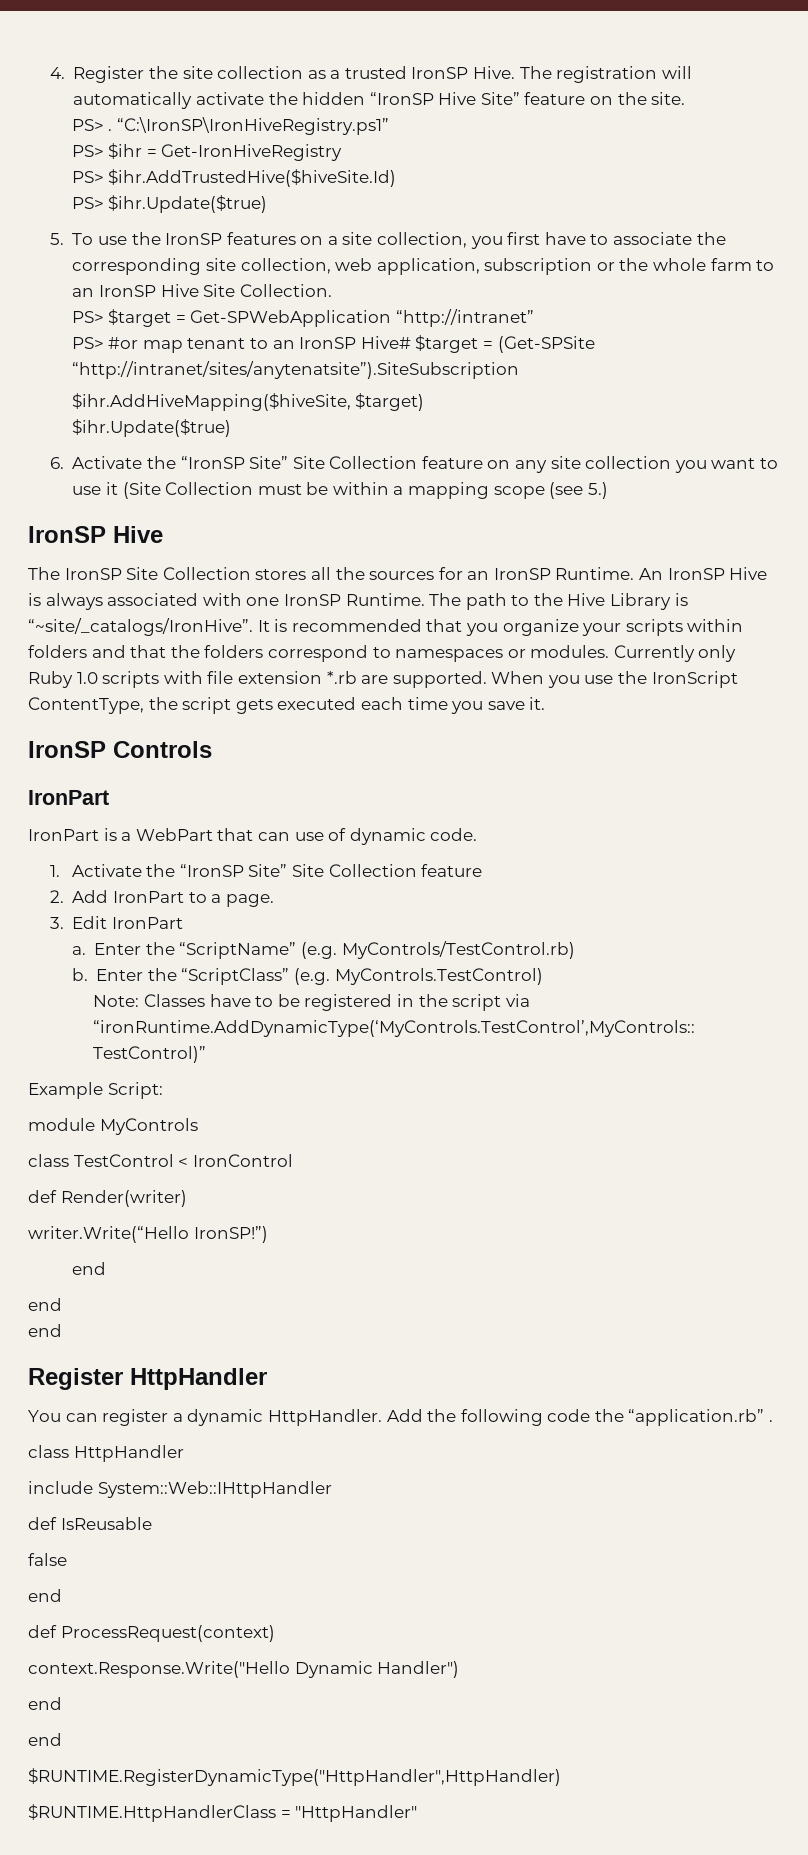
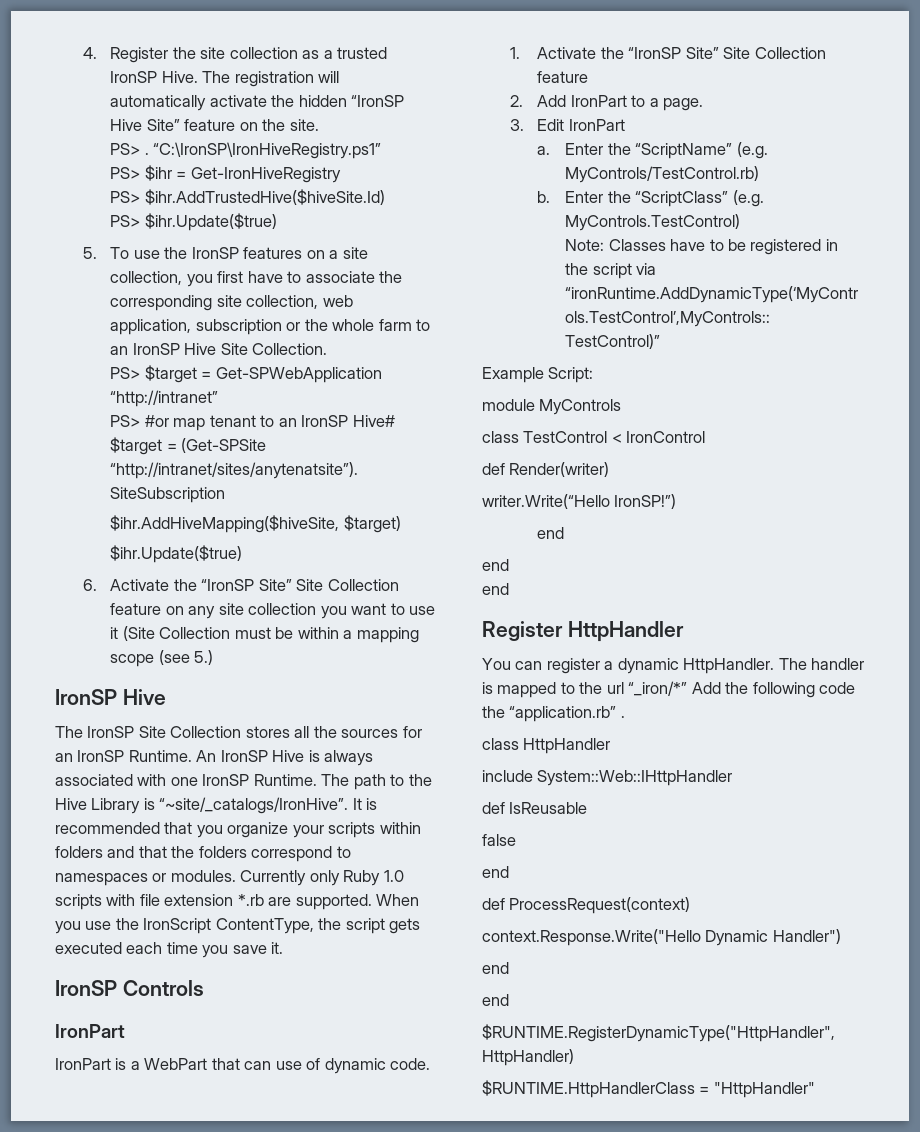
- Add the following code the “application.rb” .
+ The handler is mapped to the url “_iron/*” Add the following code the “application.rb” .

